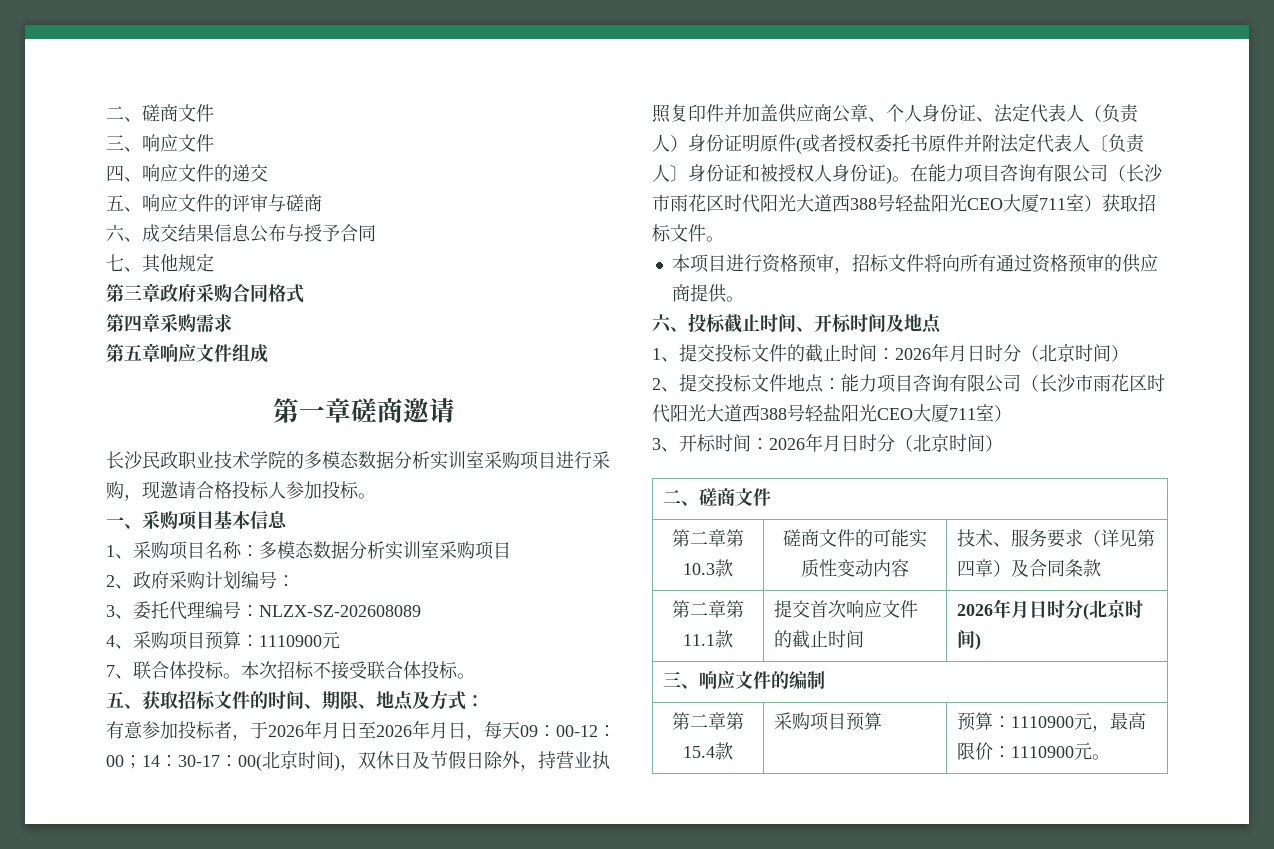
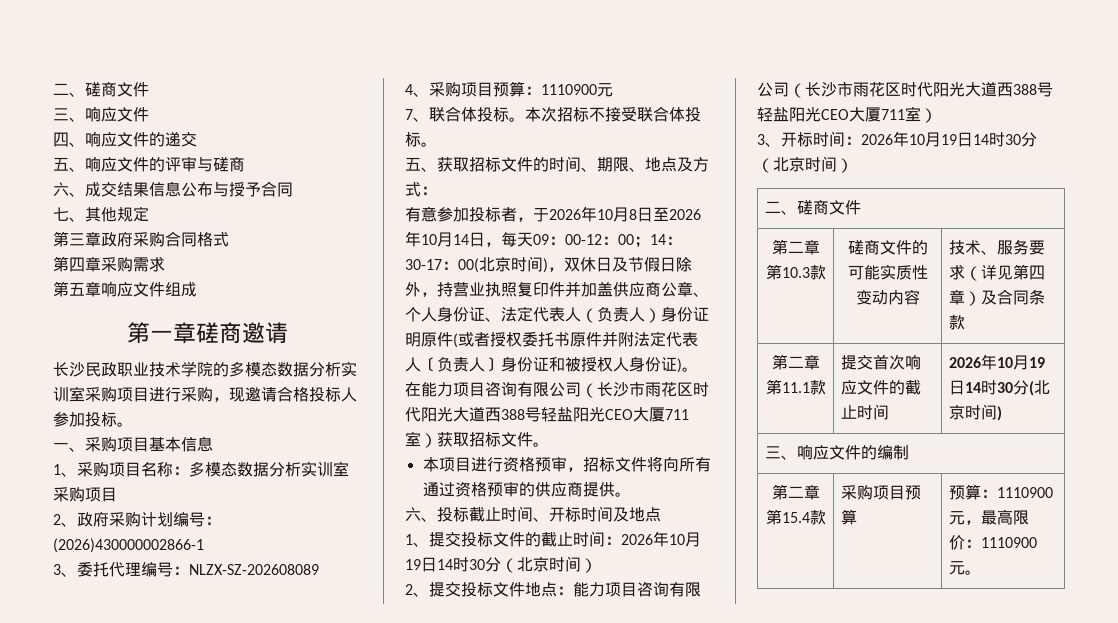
- 2、政府采购计划编号：
+ 2、政府采购计划编号：(2026)430000002866-1
- 有意参加投标者，于2026年月日至2026年月日，每天09：
+ 有意参加投标者，于2026年10月8日至2026年10月14日，每天09：
- 1、提交投标文件的截止时间：2026年月日时分（北京时间）
+ 1、提交投标文件的截止时间：2026年10月19日14时30分（北京时间）
- 3、开标时间：2026年月日时分（北京时间）
+ 3、开标时间：2026年10月19日14时30分（北京时间）
- 第二章第11.1款 | 提交首次响应文件的截止时间 | 2026年月日时分(北京时间)
+ 第二章第11.1款 | 提交首次响应文件的截止时间 | 2026年10月19日14时30分(北京时间)

